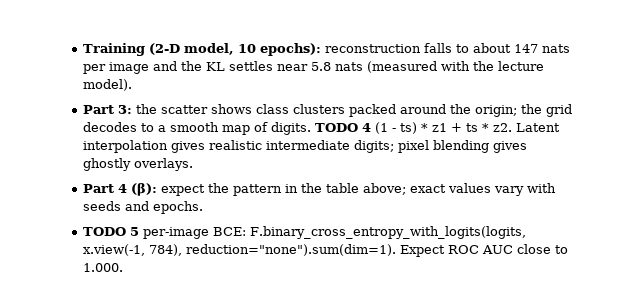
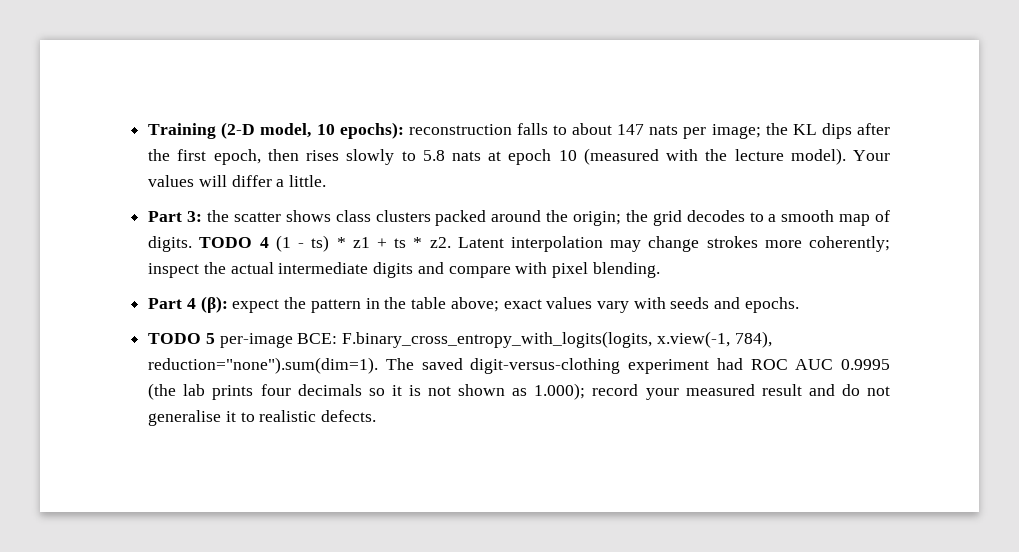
- Training (2-D model, 10 epochs): reconstruction falls to about 147 nats per image and the KL settles near 5.8 nats (measured with the lecture model).
+ Training (2-D model, 10 epochs): reconstruction falls to about 147 nats per image; the KL dips after the first epoch, then rises slowly to 5.8 nats at epoch 10 (measured with the lecture model). Your values will differ a little.
- Latent interpolation gives realistic intermediate digits; pixel blending gives ghostly overlays.
+ Latent interpolation may change strokes more coherently; inspect the actual intermediate digits and compare with pixel blending.
- TODO 5 per-image BCE: F.binary_cross_entropy_with_logits(logits, x.view(-1, 784), reduction="none").sum(dim=1). Expect ROC AUC close to 1.000.
+ TODO 5 per-image BCE: F.binary_cross_entropy_with_logits(logits, x.view(-1, 784), reduction="none").sum(dim=1). The saved digit-versus-clothing experiment had ROC AUC 0.9995 (the lab prints four decimals so it is not shown as 1.000); record your measured result and do not generalise it to realistic defects.

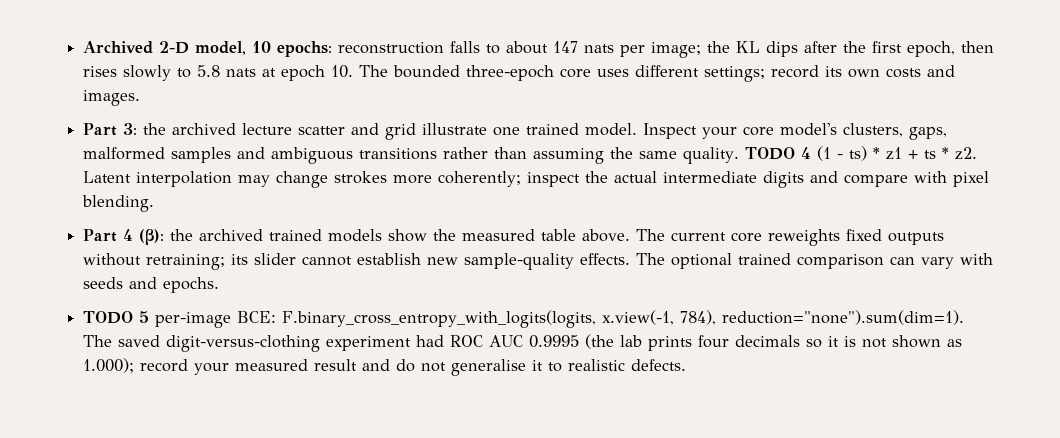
- Training (2-D model, 10 epochs): reconstruction falls to about 147 nats per image; the KL dips after the first epoch, then rises slowly to 5.8 nats at epoch 10 (measured with the lecture model). Your values will differ a little.
- Part 3: the scatter shows class clusters packed around the origin; the grid decodes to a smooth map of digits.
+ Archived 2-D model, 10 epochs: reconstruction falls to about 147 nats per image; the KL dips after the first epoch, then rises slowly to 5.8 nats at epoch 10. The bounded three-epoch core uses different settings; record its own costs and images.
+ Part 3: the archived lecture scatter and grid illustrate one trained model. Inspect your core model's clusters, gaps, malformed samples and ambiguous transitions rather than assuming the same quality.
- Part 4 (β): expect the pattern in the table above; exact values vary with seeds and epochs.
+ Part 4 (β): the archived trained models show the measured table above. The current core reweights fixed outputs without retraining; its slider cannot establish new sample-quality effects. The optional trained comparison can vary with seeds and epochs.

